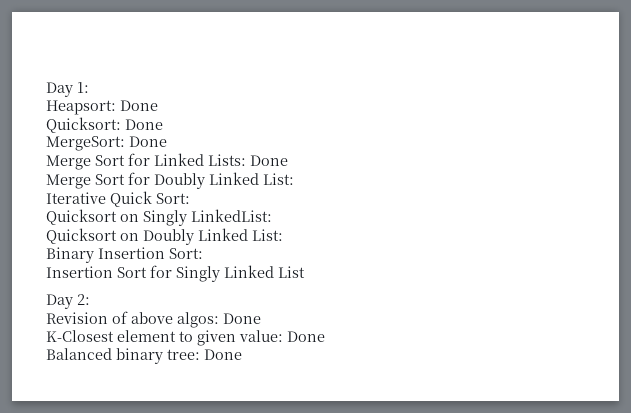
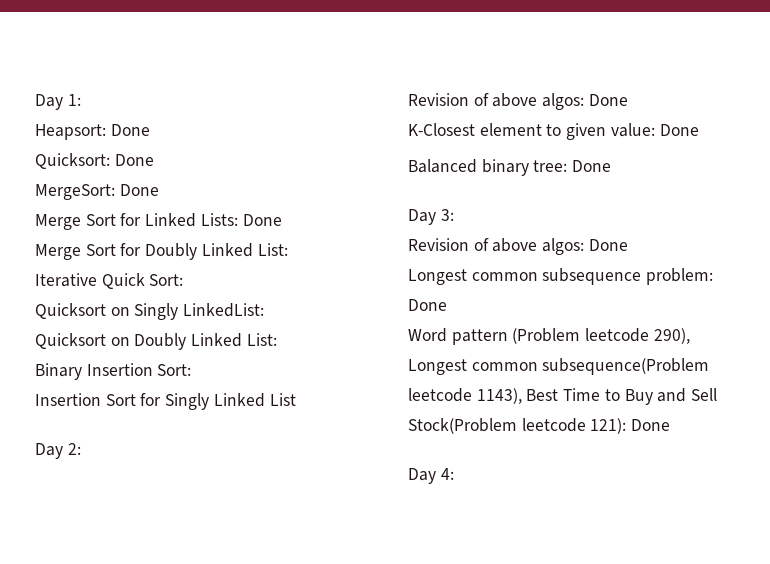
+ Day 3:
+ Revision of above algos: Done
+ Longest common subsequence problem: Done
+ Word pattern (Problem leetcode 290), Longest common subsequence(Problem leetcode 1143), Best Time to Buy and Sell Stock(Problem leetcode 121): Done
+ Day 4:

